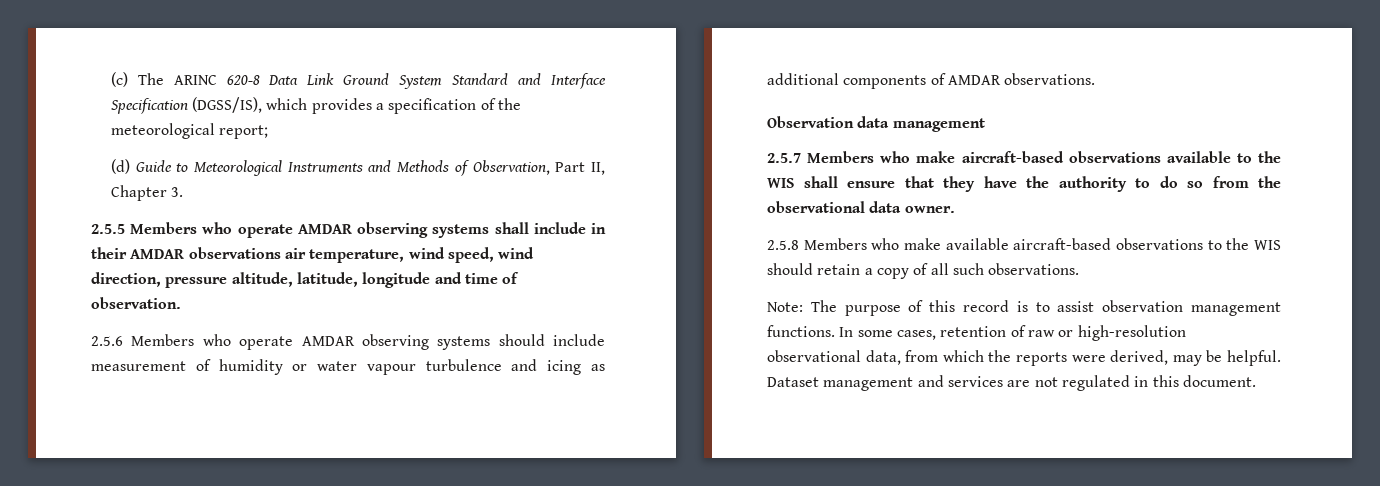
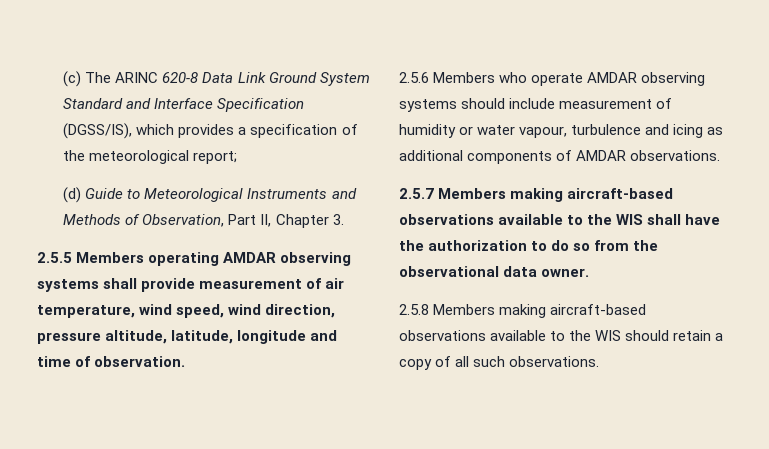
- 2.5.5 Members who operate AMDAR observing systems shall include in their AMDAR observations air temperature, wind speed, wind direction, pressure altitude, latitude, longitude and time of observation.
+ 2.5.5 Members operating AMDAR observing systems shall provide measurement of air temperature, wind speed, wind direction, pressure altitude, latitude, longitude and time of observation.
- 2.5.6 Members who operate AMDAR observing systems should include measurement of humidity or water vapour turbulence and icing as additional components of AMDAR observations.
+ 2.5.6 Members who operate AMDAR observing systems should include measurement of humidity or water vapour, turbulence and icing as additional components of AMDAR observations.
- Observation data management
- 2.5.7 Members who make aircraft-based observations available to the WIS shall ensure that they have the authority to do so from the observational data owner.
+ 2.5.7 Members making aircraft-based observations available to the WIS shall have the authorization to do so from the observational data owner.
- 2.5.8 Members who make available aircraft-based observations to the WIS should retain a copy of all such observations.
+ 2.5.8 Members making aircraft-based observations available to the WIS should retain a copy of all such observations.
- Note: The purpose of this record is to assist observation management functions. In some cases, retention of raw or high-resolution observational data, from which the reports were derived, may be helpful. Dataset management and services are not regulated in this document.

